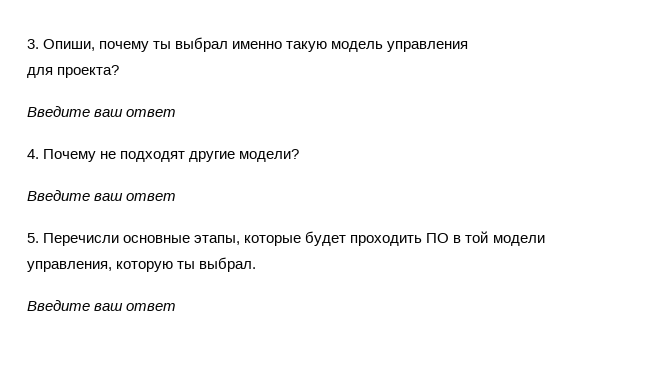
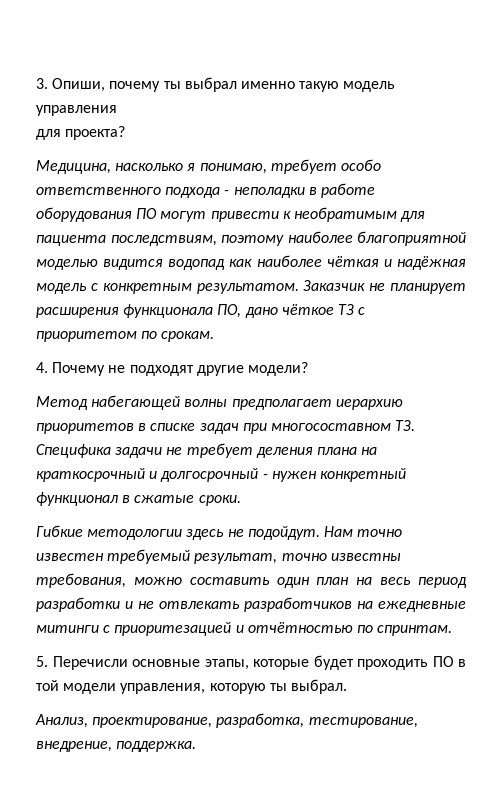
  для проекта?
- Введите ваш ответ
+ Медицина, насколько я понимаю, требует особо ответственного подхода - неполадки в работе оборудования ПО могут привести к необратимым для пациента последствиям, поэтому наиболее благоприятной моделью видится водопад как наиболее чёткая и надёжная модель с конкретным результатом. Заказчик не планирует расширения функционала ПО, дано чёткое ТЗ с приоритетом по срокам.
  4. Почему не подходят другие модели?
- Введите ваш ответ
+ Метод набегающей волны предполагает иерархию приоритетов в списке задач при многосоставном ТЗ. Специфика задачи не требует деления плана на краткосрочный и долгосрочный - нужен конкретный функционал в сжатые сроки.
+ Гибкие методологии здесь не подойдут. Нам точно известен требуемый результат, точно известны требования, можно составить один план на весь период разработки и не отвлекать разработчиков на ежедневные митинги с приоритезацией и отчётностью по спринтам.
  5. Перечисли основные этапы, которые будет проходить ПО в той модели управления, которую ты выбрал.
- Введите ваш ответ
+ Анализ, проектирование, разработка, тестирование, внедрение, поддержка.

